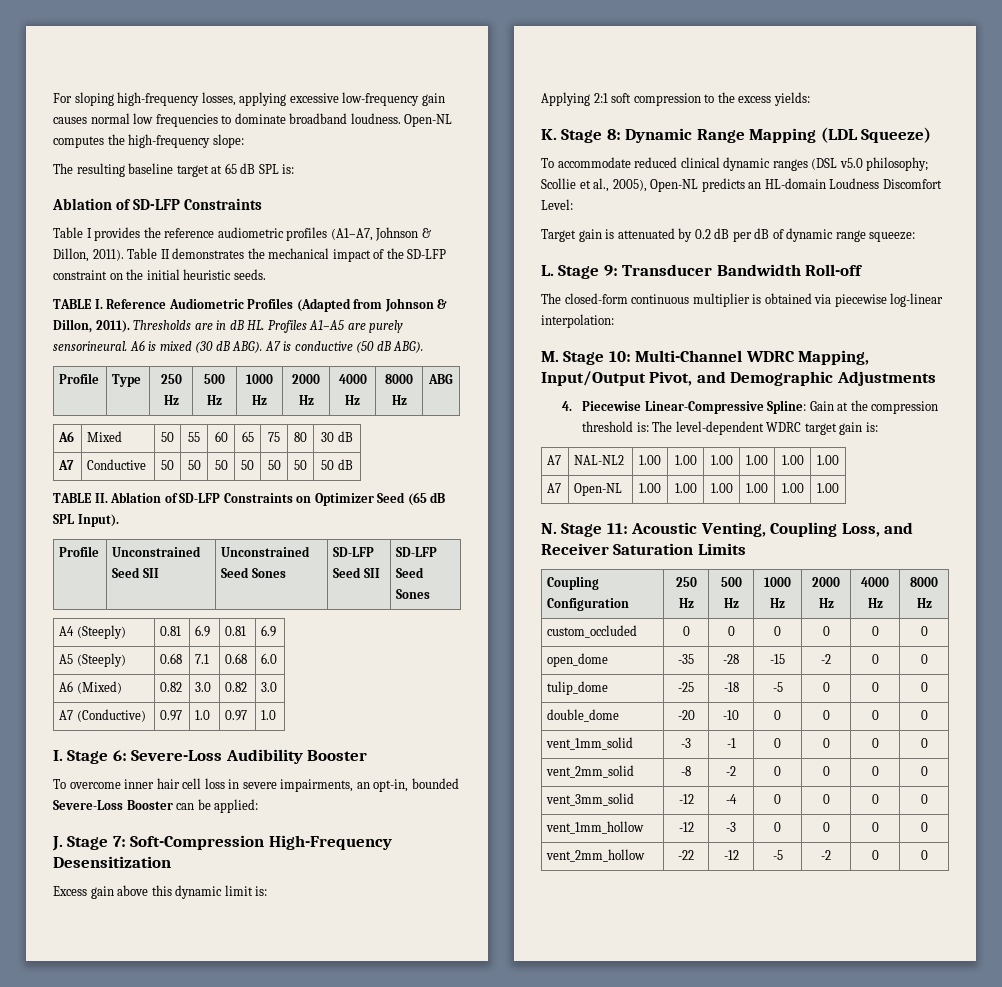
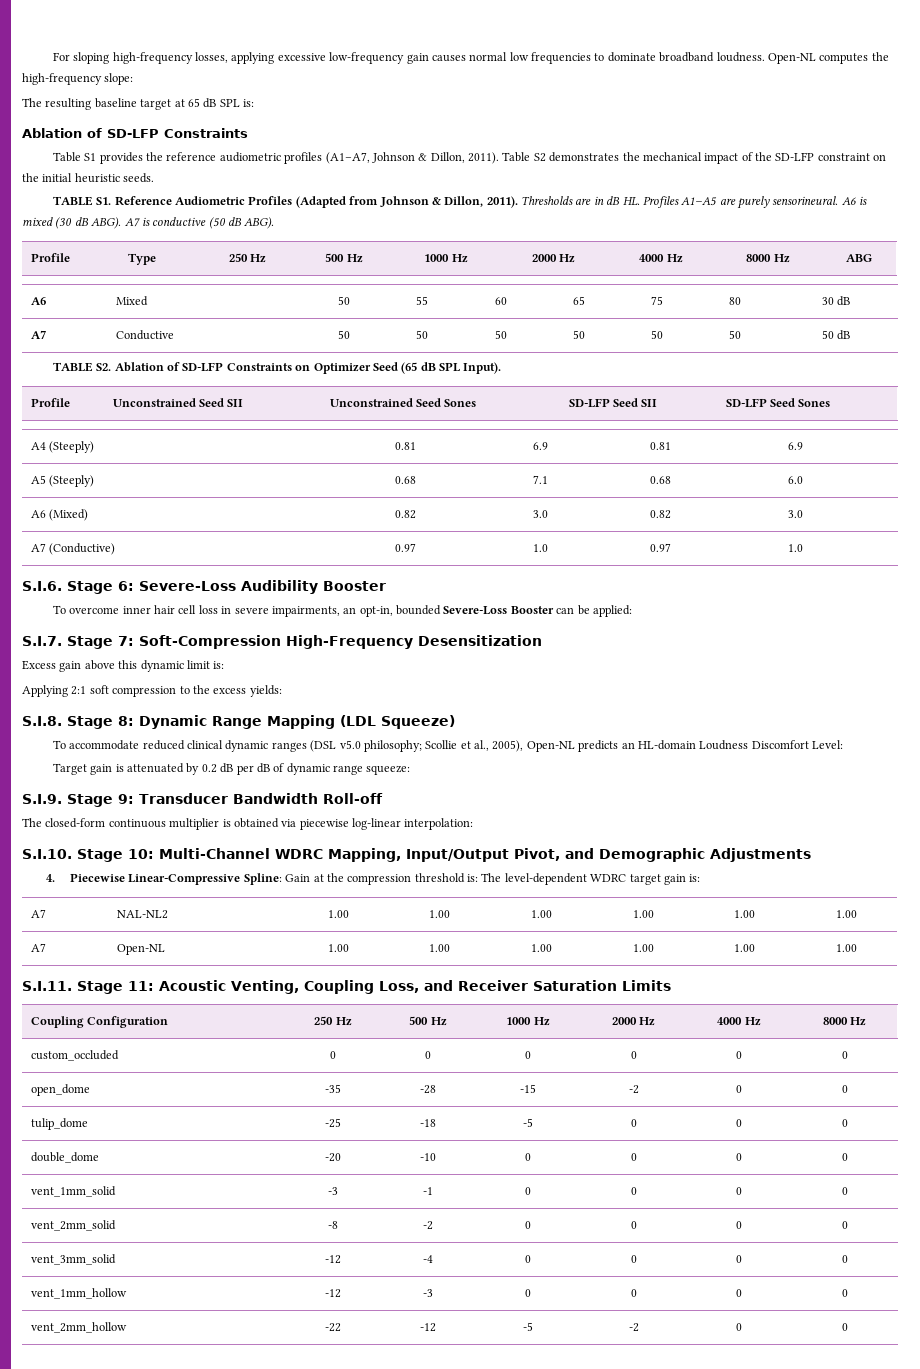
- Table I provides the reference audiometric profiles (A1–A7, Johnson & Dillon, 2011).
+ Table S1 provides the reference audiometric profiles (A1–A7, Johnson & Dillon, 2011).
- Table II demonstrates the mechanical impact of the SD-LFP constraint on the initial heuristic seeds.
+ Table S2 demonstrates the mechanical impact of the SD-LFP constraint on the initial heuristic seeds.
- TABLE I. Reference Audiometric Profiles (Adapted from Johnson & Dillon, 2011).
+ TABLE S1. Reference Audiometric Profiles (Adapted from Johnson & Dillon, 2011).
- TABLE II. Ablation of SD-LFP Constraints on Optimizer Seed (65 dB SPL Input).
+ TABLE S2. Ablation of SD-LFP Constraints on Optimizer Seed (65 dB SPL Input).
- I. Stage 6: Severe-Loss Audibility Booster
+ S.I.6. Stage 6: Severe-Loss Audibility Booster
- J. Stage 7: Soft-Compression High-Frequency Desensitization
+ S.I.7. Stage 7: Soft-Compression High-Frequency Desensitization
- K. Stage 8: Dynamic Range Mapping (LDL Squeeze)
+ S.I.8. Stage 8: Dynamic Range Mapping (LDL Squeeze)
- L. Stage 9: Transducer Bandwidth Roll-off
+ S.I.9. Stage 9: Transducer Bandwidth Roll-off
- M. Stage 10: Multi-Channel WDRC Mapping, Input/Output Pivot, and Demographic Adjustments
+ S.I.10. Stage 10: Multi-Channel WDRC Mapping, Input/Output Pivot, and Demographic Adjustments
- N. Stage 11: Acoustic Venting, Coupling Loss, and Receiver Saturation Limits
+ S.I.11. Stage 11: Acoustic Venting, Coupling Loss, and Receiver Saturation Limits

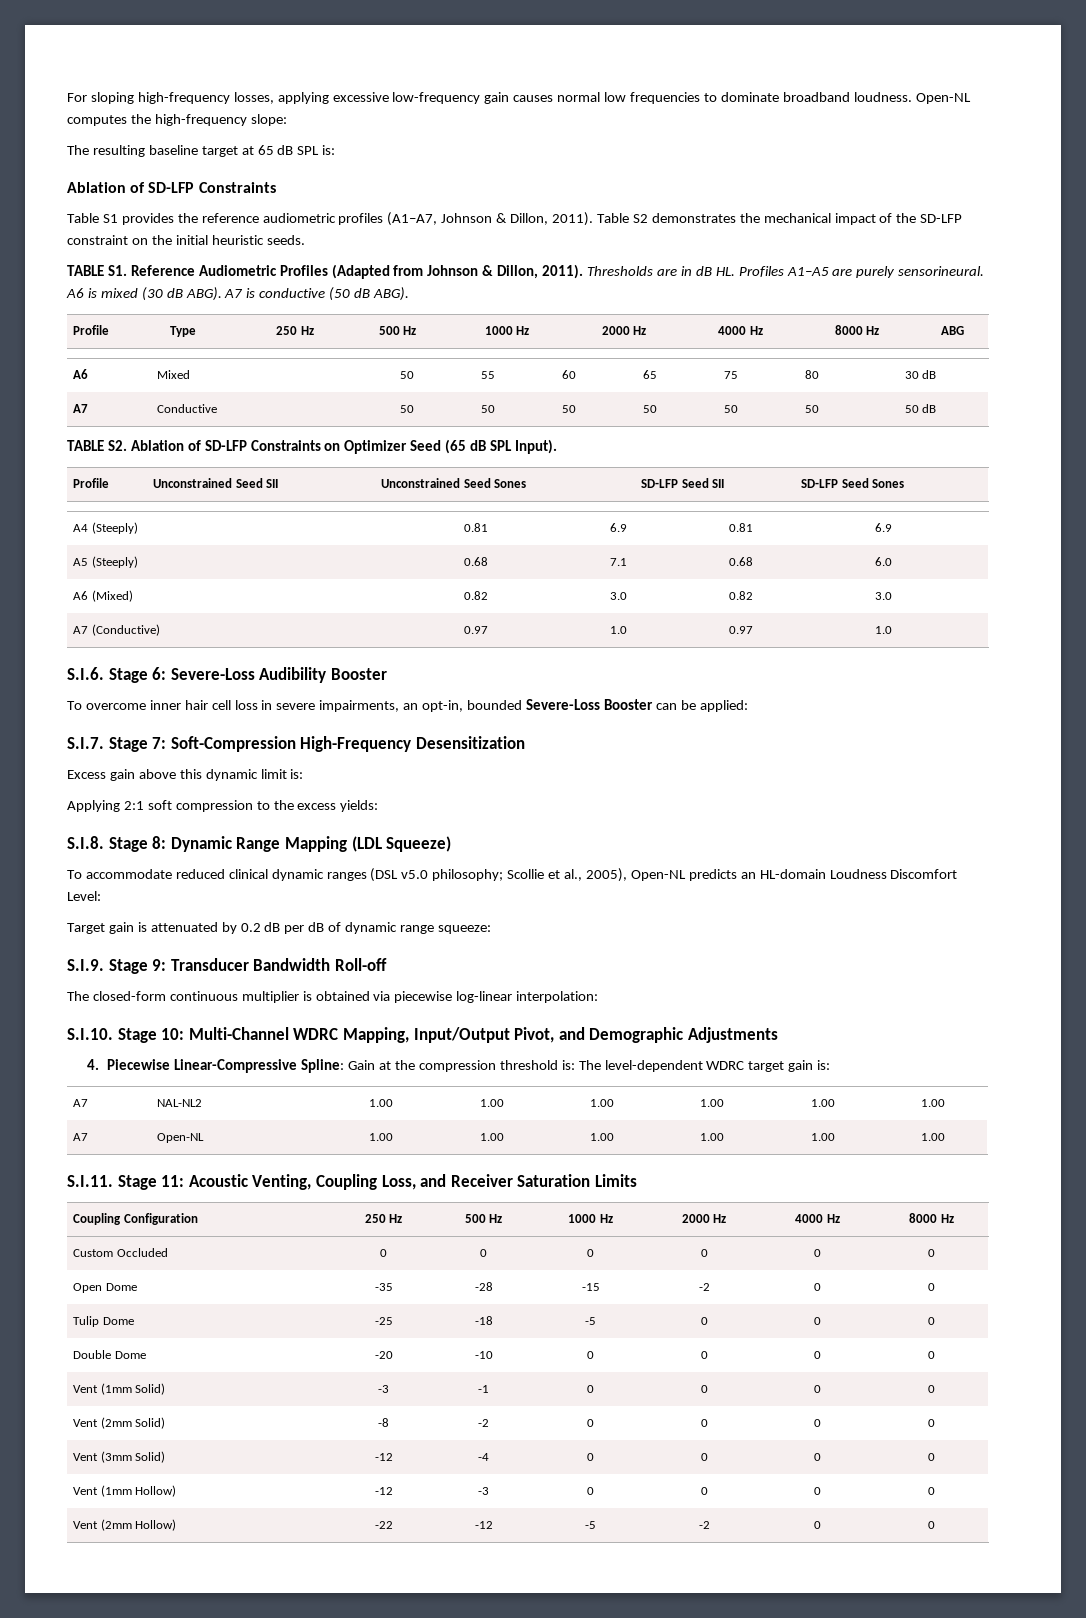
- custom_occluded | 0 | 0 | 0 | 0 | 0 | 0
+ Custom Occluded | 0 | 0 | 0 | 0 | 0 | 0
- open_dome | -35 | -28 | -15 | -2 | 0 | 0
+ Open Dome | -35 | -28 | -15 | -2 | 0 | 0
- tulip_dome | -25 | -18 | -5 | 0 | 0 | 0
+ Tulip Dome | -25 | -18 | -5 | 0 | 0 | 0
- double_dome | -20 | -10 | 0 | 0 | 0 | 0
+ Double Dome | -20 | -10 | 0 | 0 | 0 | 0
- vent_1mm_solid | -3 | -1 | 0 | 0 | 0 | 0
+ Vent (1mm Solid) | -3 | -1 | 0 | 0 | 0 | 0
- vent_2mm_solid | -8 | -2 | 0 | 0 | 0 | 0
+ Vent (2mm Solid) | -8 | -2 | 0 | 0 | 0 | 0
- vent_3mm_solid | -12 | -4 | 0 | 0 | 0 | 0
+ Vent (3mm Solid) | -12 | -4 | 0 | 0 | 0 | 0
- vent_1mm_hollow | -12 | -3 | 0 | 0 | 0 | 0
+ Vent (1mm Hollow) | -12 | -3 | 0 | 0 | 0 | 0
- vent_2mm_hollow | -22 | -12 | -5 | -2 | 0 | 0
+ Vent (2mm Hollow) | -22 | -12 | -5 | -2 | 0 | 0

